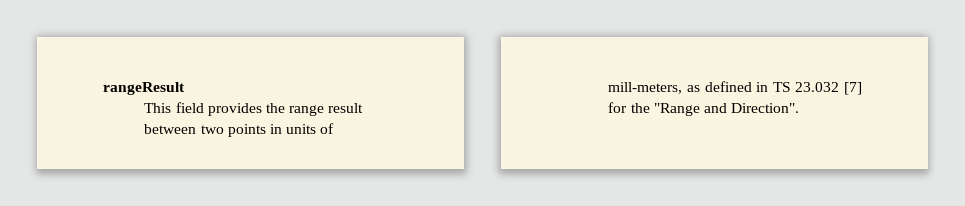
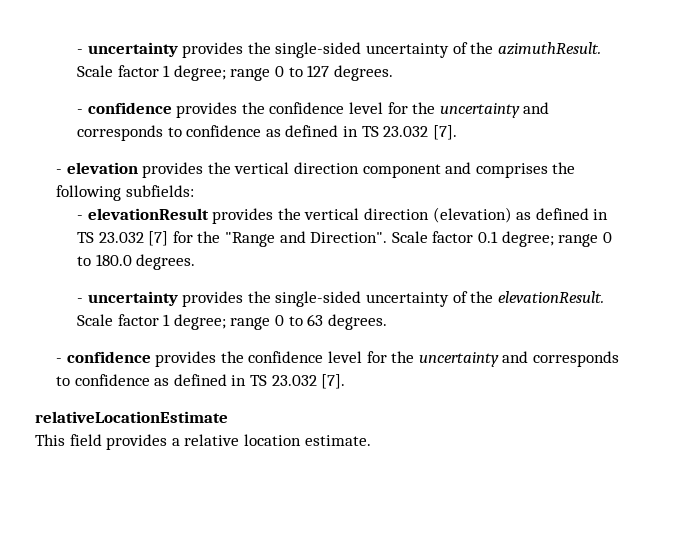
- rangeResult
- This field provides the range result between two points in units of mill-meters, as defined in TS 23.032 [7] for the "Range and Direction".
+ - uncertainty provides the single-sided uncertainty of the azimuthResult. Scale factor 1 degree; range 0 to 127 degrees.
+ - confidence provides the confidence level for the uncertainty and corresponds to confidence as defined in TS 23.032 [7].
+ - elevation provides the vertical direction component and comprises the following subfields:
+ - elevationResult provides the vertical direction (elevation) as defined in TS 23.032 [7] for the "Range and Direction".
+ Scale factor 0.1 degree; range 0 to 180.0 degrees.
+ - uncertainty provides the single-sided uncertainty of the elevationResult. Scale factor 1 degree; range 0 to 63 degrees.
+ - confidence provides the confidence level for the uncertainty and corresponds to confidence as defined in TS 23.032 [7].
+ relativeLocationEstimate
+ This field provides a relative location estimate.

